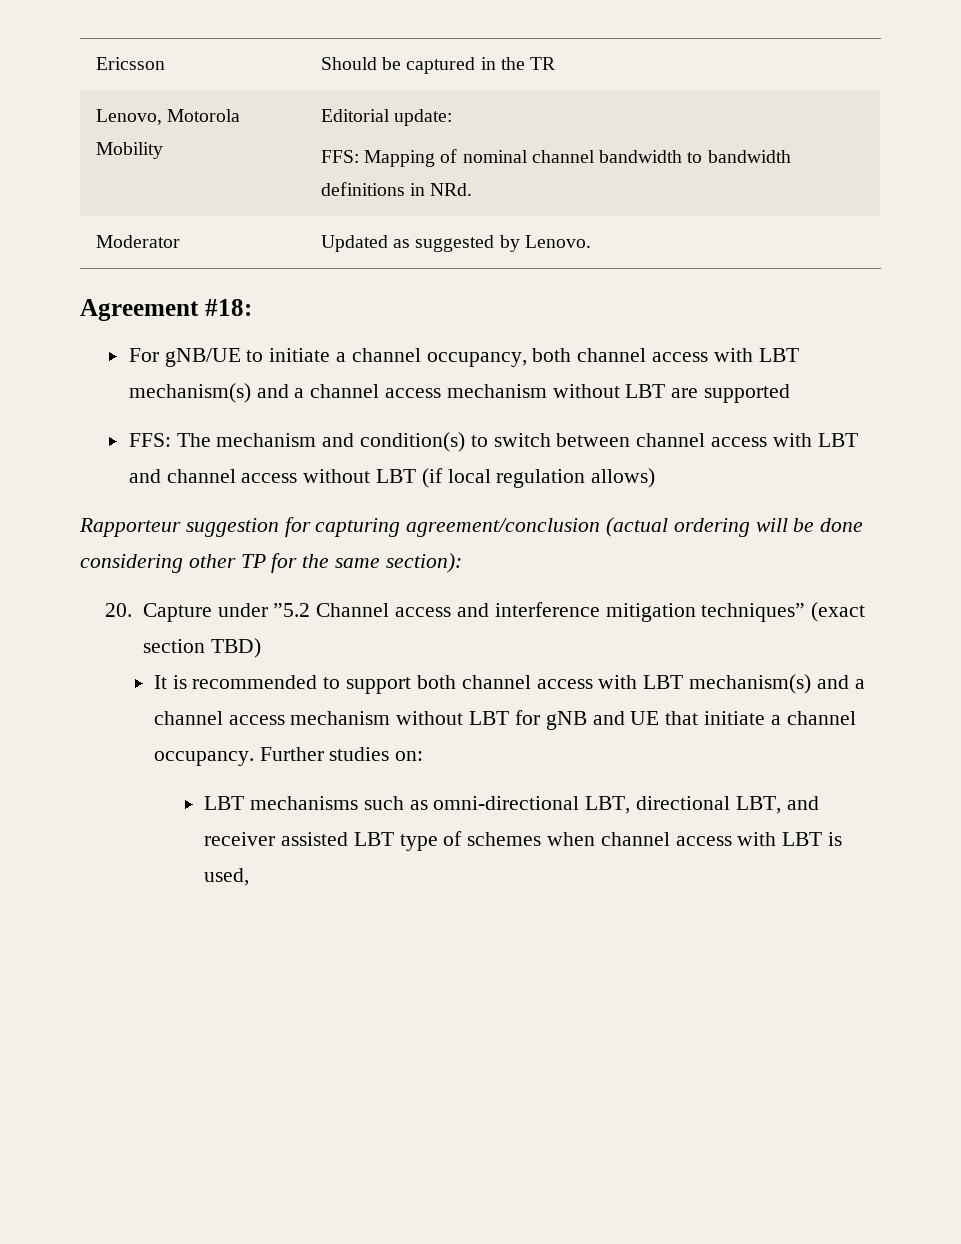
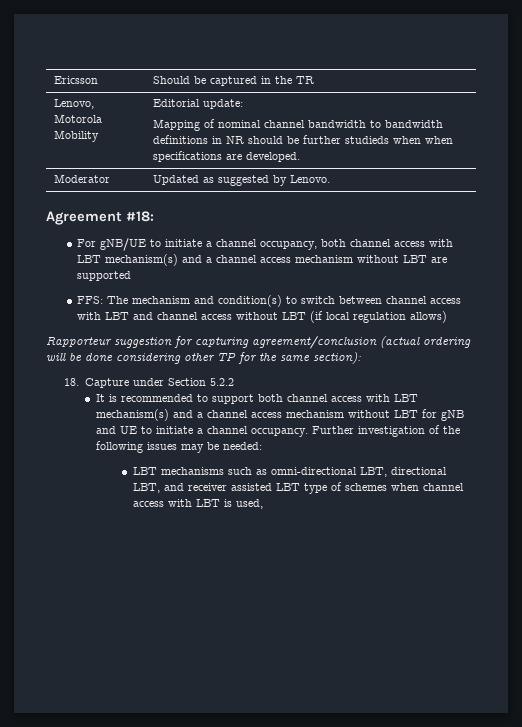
  Lenovo, Motorola Mobility | Editorial update:
- FFS: Mapping of nominal channel bandwidth to bandwidth definitions in NRd.
+ Mapping of nominal channel bandwidth to bandwidth definitions in NR should be further studieds when when specifications are developed.
- 20. Capture under ”5.2 Channel access and interference mitigation techniques” (exact section TBD)
+ 18. Capture under Section 5.2.2
- It is recommended to support both channel access with LBT mechanism(s) and a channel access mechanism without LBT for gNB and UE that initiate a channel occupancy.
+ It is recommended to support both channel access with LBT mechanism(s) and a channel access mechanism without LBT for gNB and UE to initiate a channel occupancy.
- Further studies on:
+ Further investigation of the following issues may be needed:

